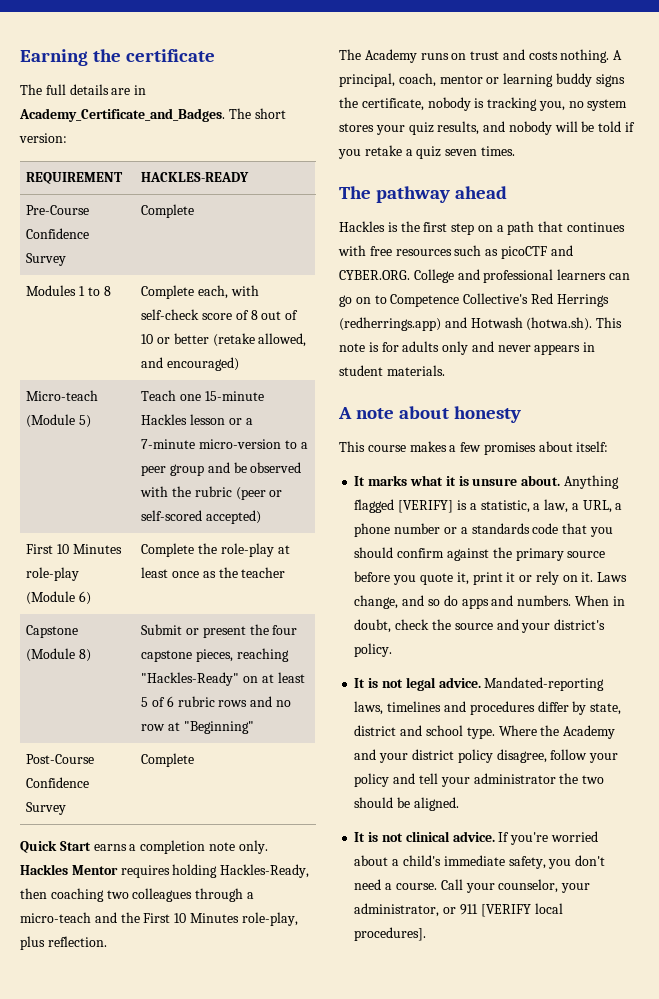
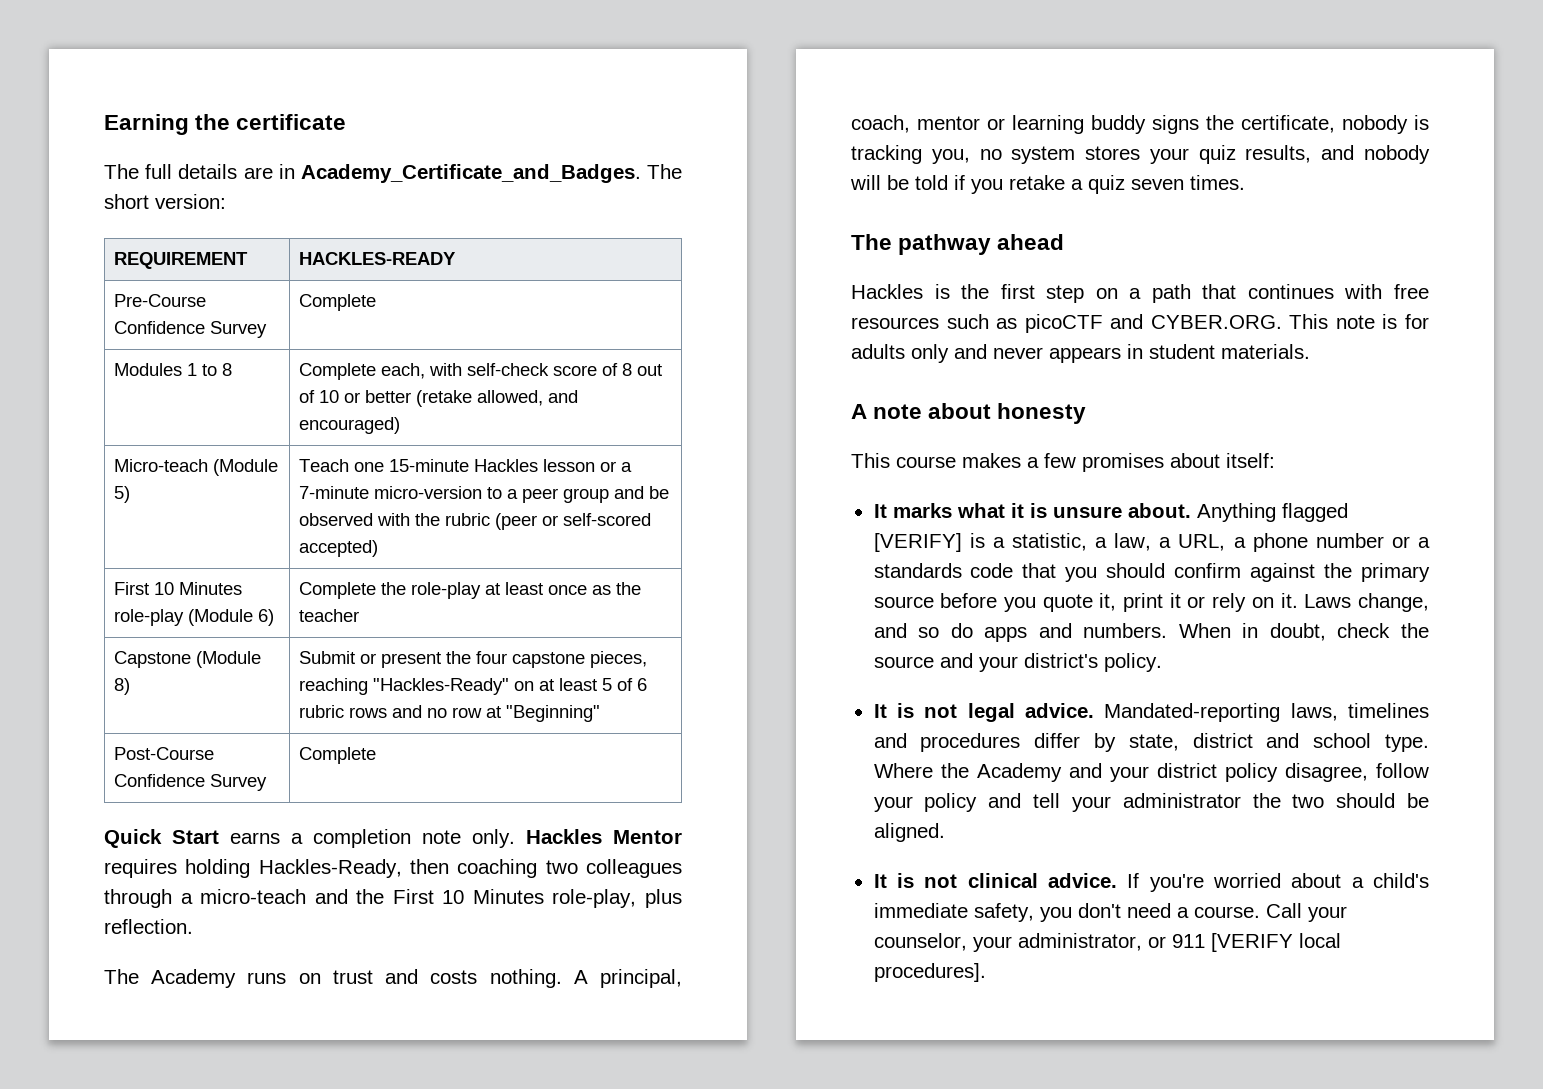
- Hackles is the first step on a path that continues with free resources such as picoCTF and CYBER.ORG. College and professional learners can go on to Competence Collective's Red Herrings (redherrings.app) and Hotwash (hotwa.sh). This note is for adults only and never appears in student materials.
+ Hackles is the first step on a path that continues with free resources such as picoCTF and CYBER.ORG. This note is for adults only and never appears in student materials.

